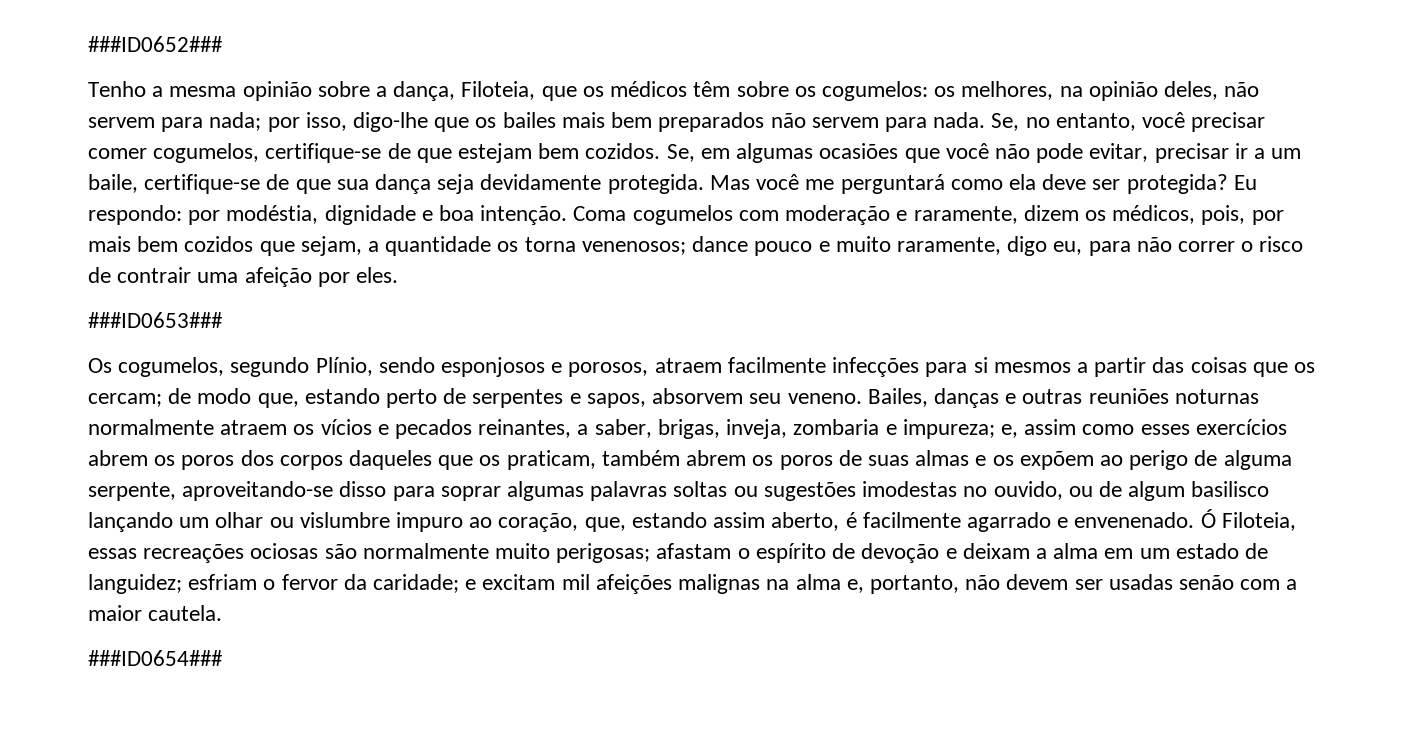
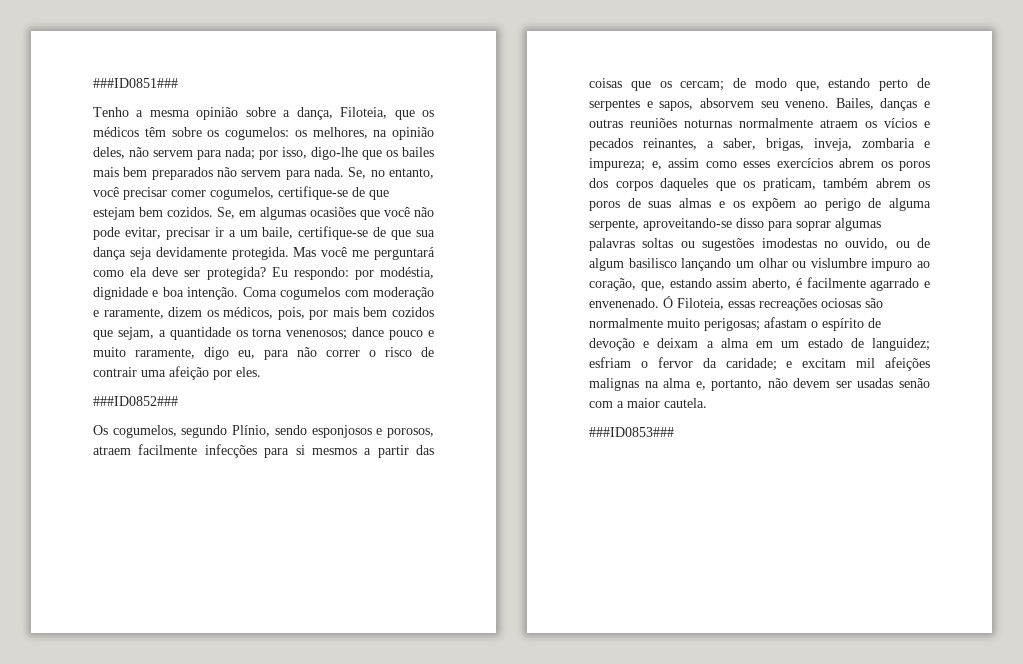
- ###ID0652###
+ ###ID0851###
- ###ID0653###
+ ###ID0852###
- ###ID0654###
+ ###ID0853###

